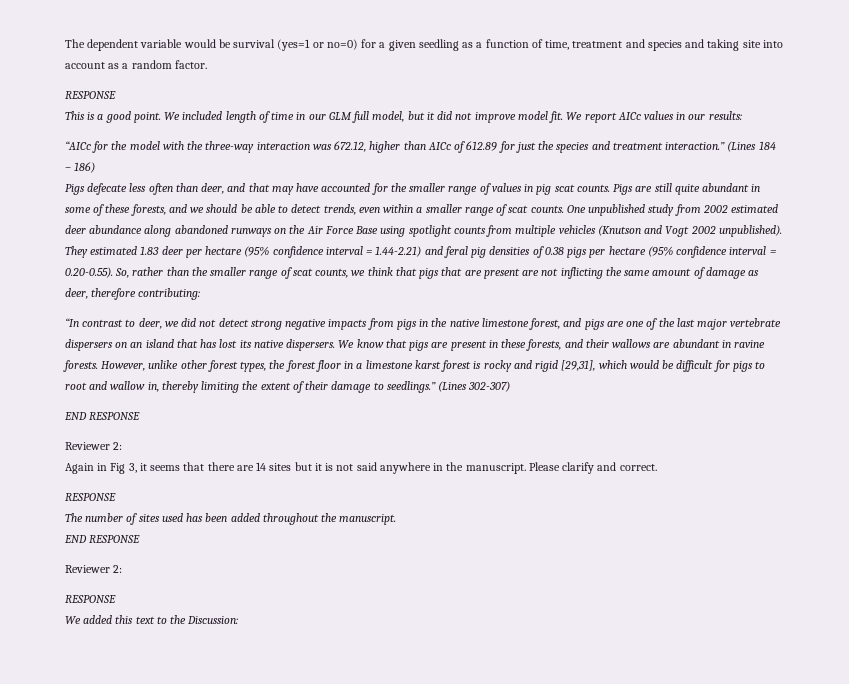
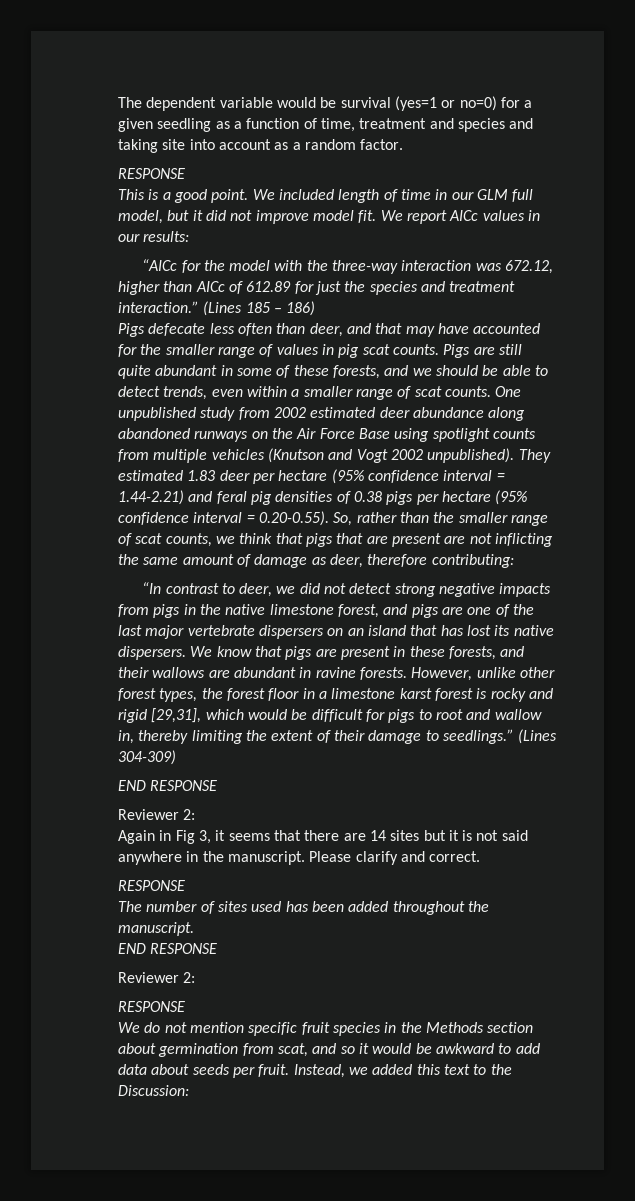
- (Lines 184 – 186)
+ (Lines 185 – 186)
- (Lines 302-307)
+ (Lines 304-309)
- We added this text to the Discussion:
+ We do not mention specific fruit species in the Methods section about germination from scat, and so it would be awkward to add data about seeds per fruit. Instead, we added this text to the Discussion:

